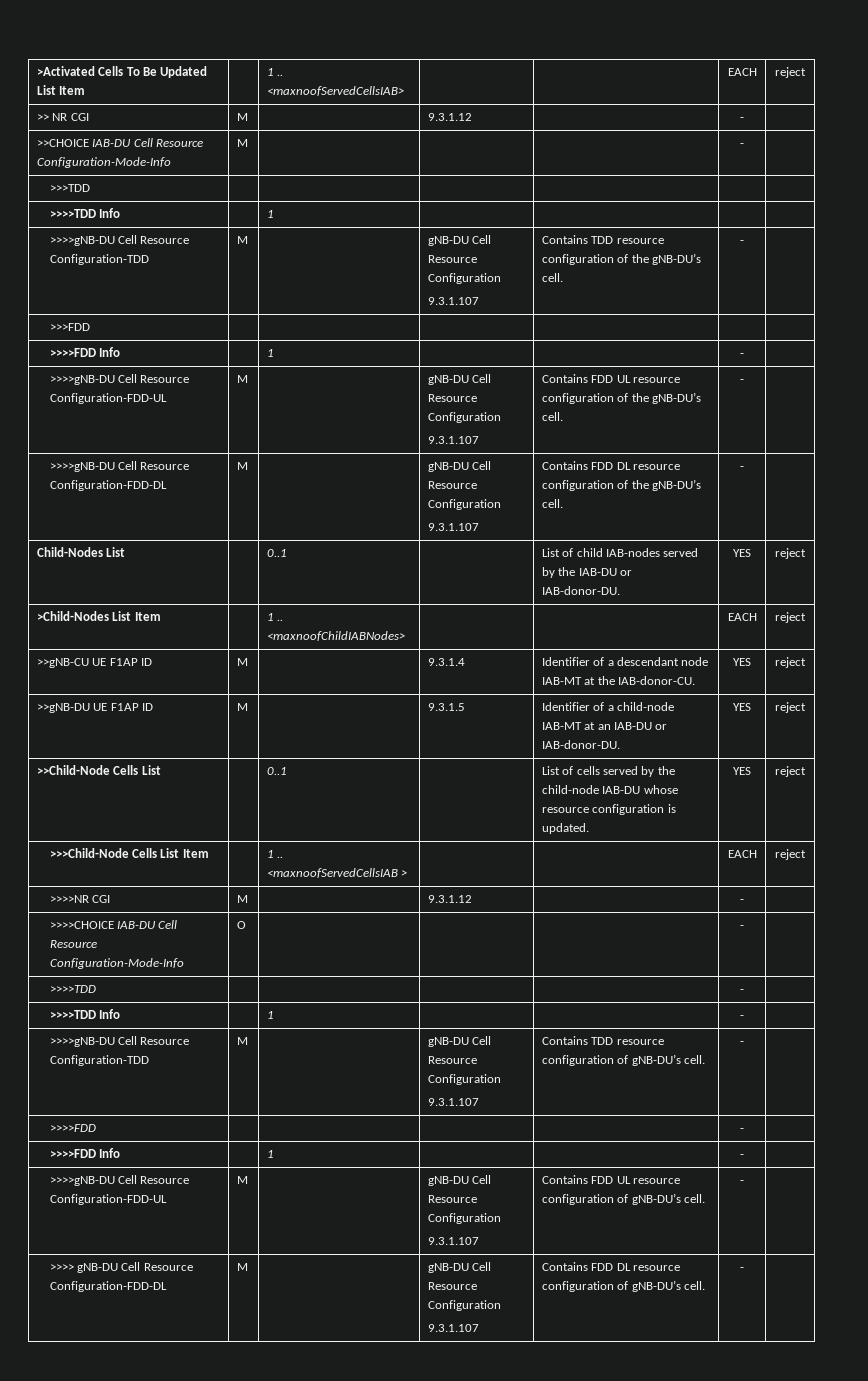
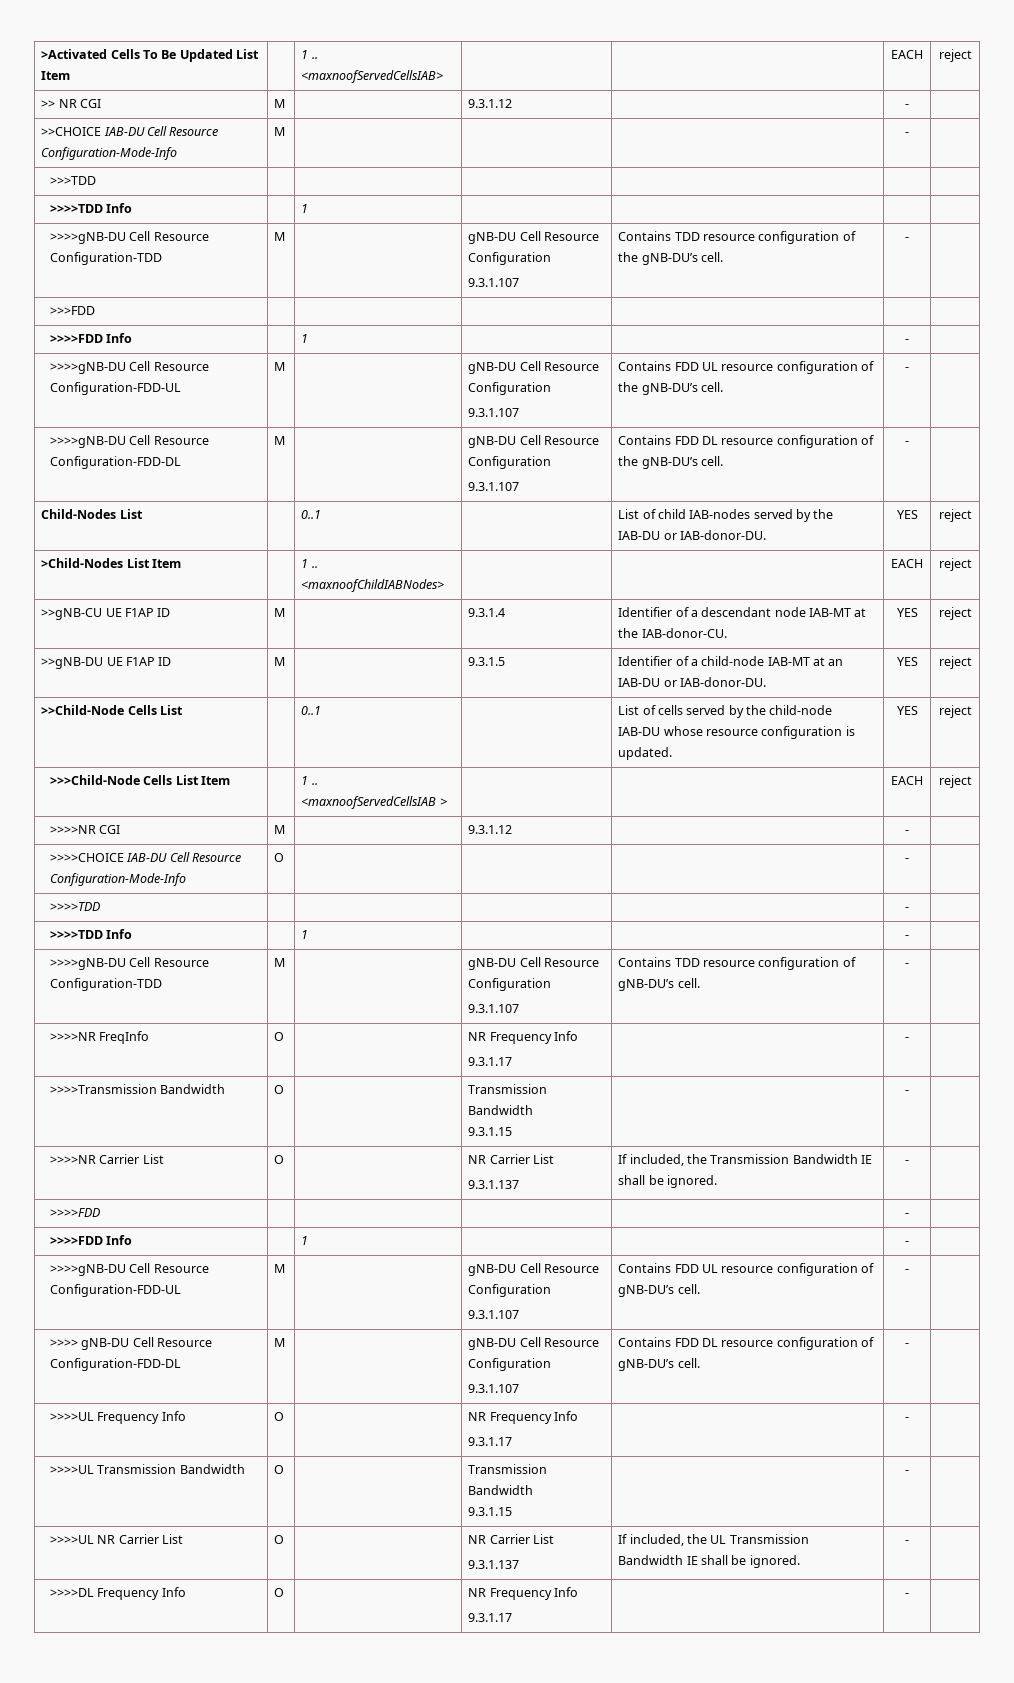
+ >>>>NR FreqInfo | O | | NR Frequency Info
+ 9.3.1.17 | | - |
+ >>>>Transmission Bandwidth | O | | Transmission Bandwidth
+ 9.3.1.15 | | - |
+ >>>>NR Carrier List | O | | NR Carrier List
+ 9.3.1.137 | If included, the Transmission Bandwidth IE shall be ignored. | - |
+ >>>>UL Frequency Info | O | | NR Frequency Info
+ 9.3.1.17 | | - |
+ >>>>UL Transmission Bandwidth | O | | Transmission Bandwidth
+ 9.3.1.15 | | - |
+ >>>>UL NR Carrier List | O | | NR Carrier List
+ 9.3.1.137 | If included, the UL Transmission Bandwidth IE shall be ignored. | - |
+ >>>>DL Frequency Info | O | | NR Frequency Info
+ 9.3.1.17 | | - |

